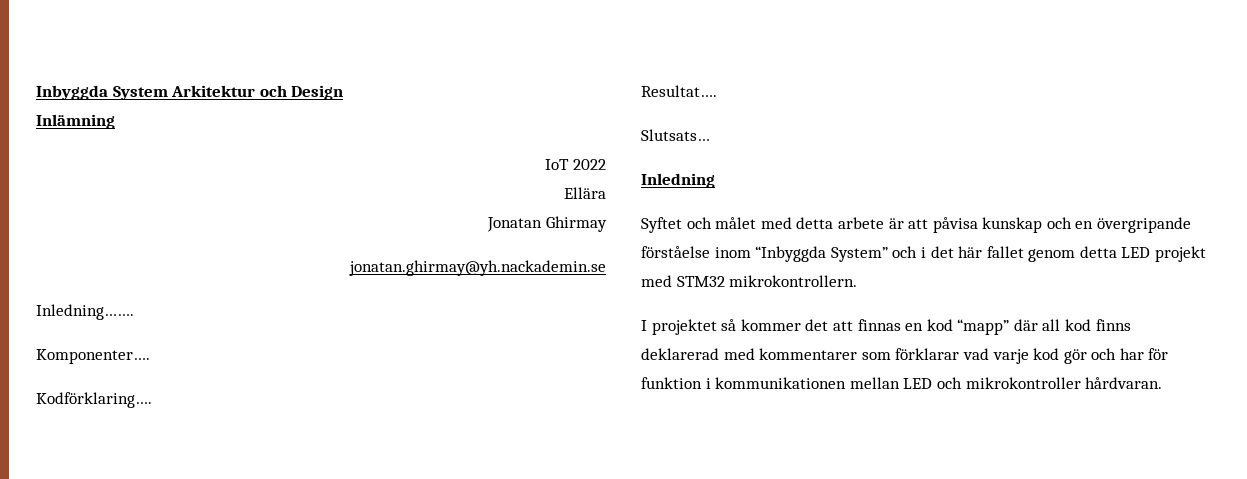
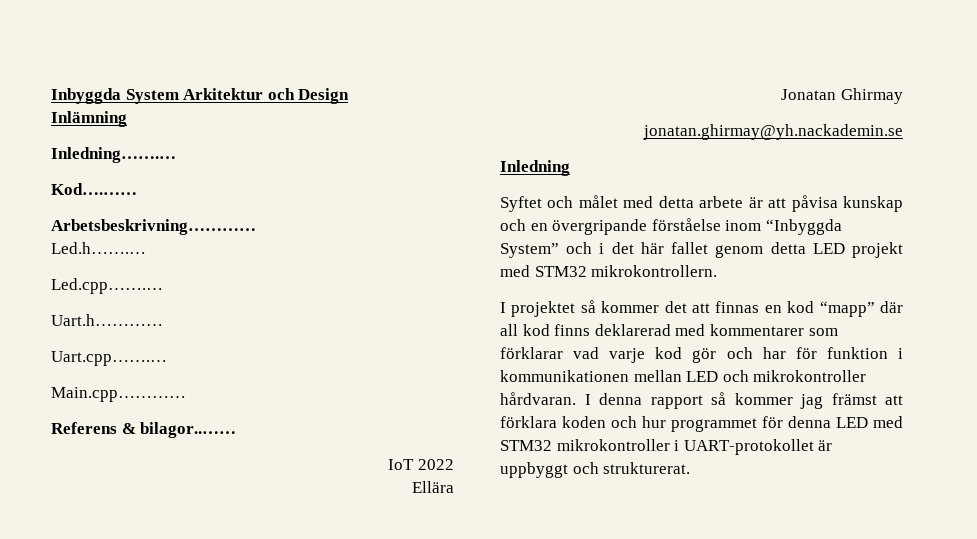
+ Inledning…….…
+ Kod….……
+ Arbetsbeskrivning…………
+ Led.h…….…
+ Led.cpp…….…
+ Uart.h…………
+ Uart.cpp…….…
+ Main.cpp…………
+ Referens & bilagor..……
- Inledning…….
- Komponenter….
- Kodförklaring….
- Resultat….
- Slutsats…
+ I denna rapport så kommer jag främst att förklara koden och hur programmet för denna LED med STM32 mikrokontroller i UART-protokollet är uppbyggt och strukturerat.

